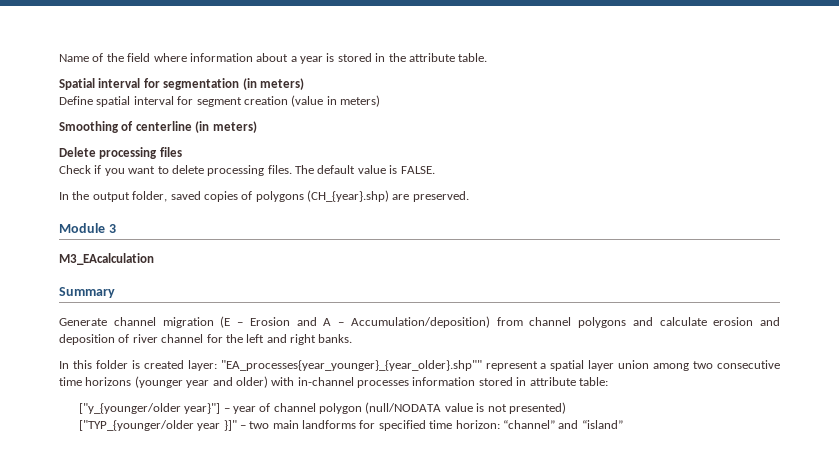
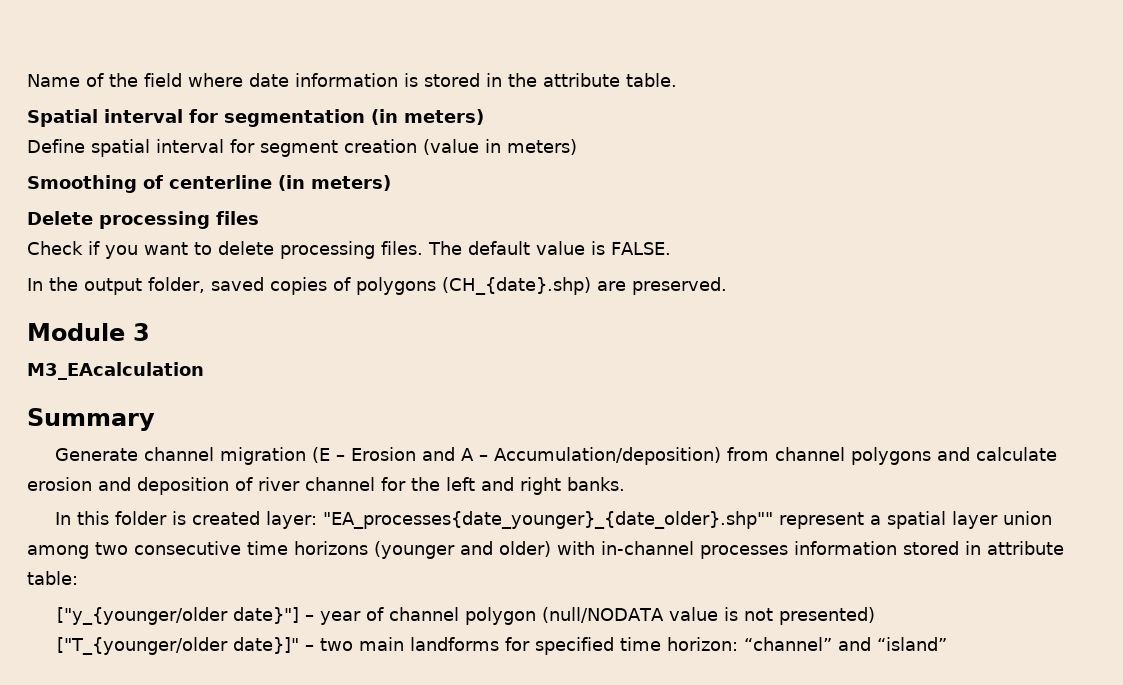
- Name of the field where information about a year is stored in the attribute table.
+ Name of the field where date information is stored in the attribute table.
- In the output folder, saved copies of polygons (CH_{year}.shp) are preserved.
+ In the output folder, saved copies of polygons (CH_{date}.shp) are preserved.
- In this folder is created layer: "EA_processes{year_younger}_{year_older}.shp"" represent a spatial layer union among two consecutive time horizons (younger year and older) with in-channel processes information stored in attribute table:
+ In this folder is created layer: "EA_processes{date_younger}_{date_older}.shp"" represent a spatial layer union among two consecutive time horizons (younger and older) with in-channel processes information stored in attribute table:
- ["y_{younger/older year}"] – year of channel polygon (null/NODATA value is not presented)
+ ["y_{younger/older date}"] – year of channel polygon (null/NODATA value is not presented)
- ["TYP_{younger/older year }]" – two main landforms for specified time horizon: “channel” and “island”
+ ["T_{younger/older date}]" – two main landforms for specified time horizon: “channel” and “island”

